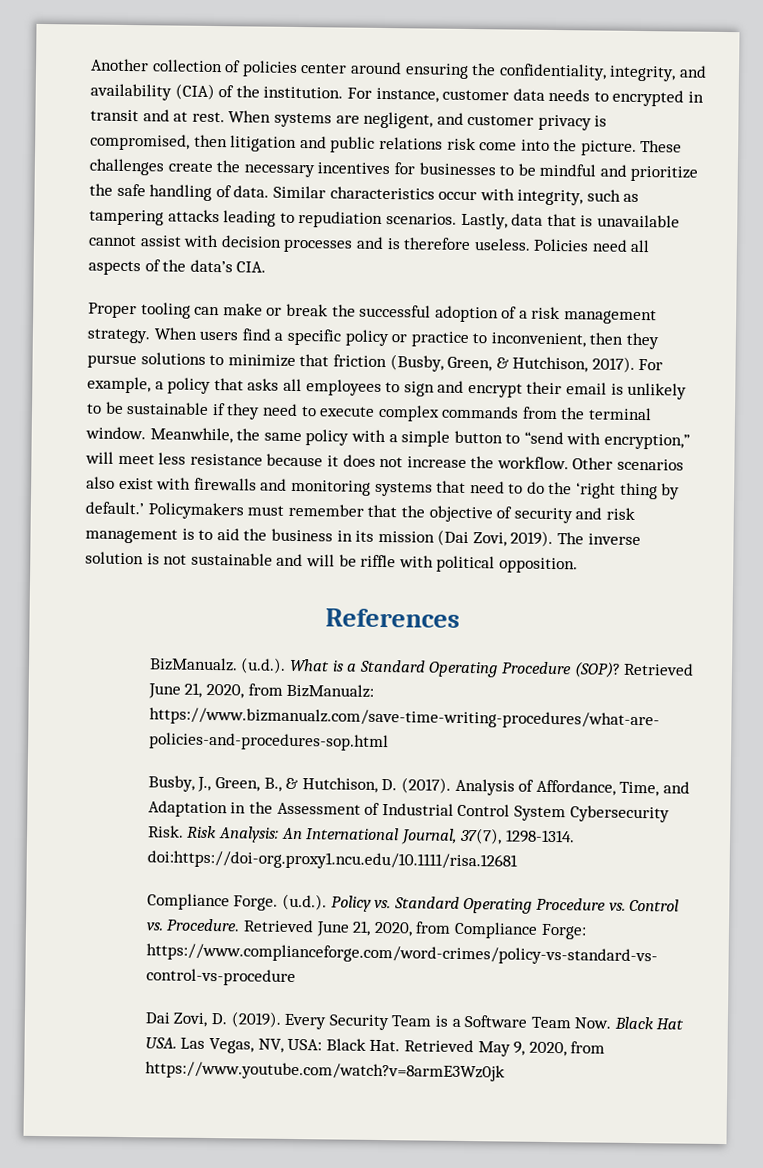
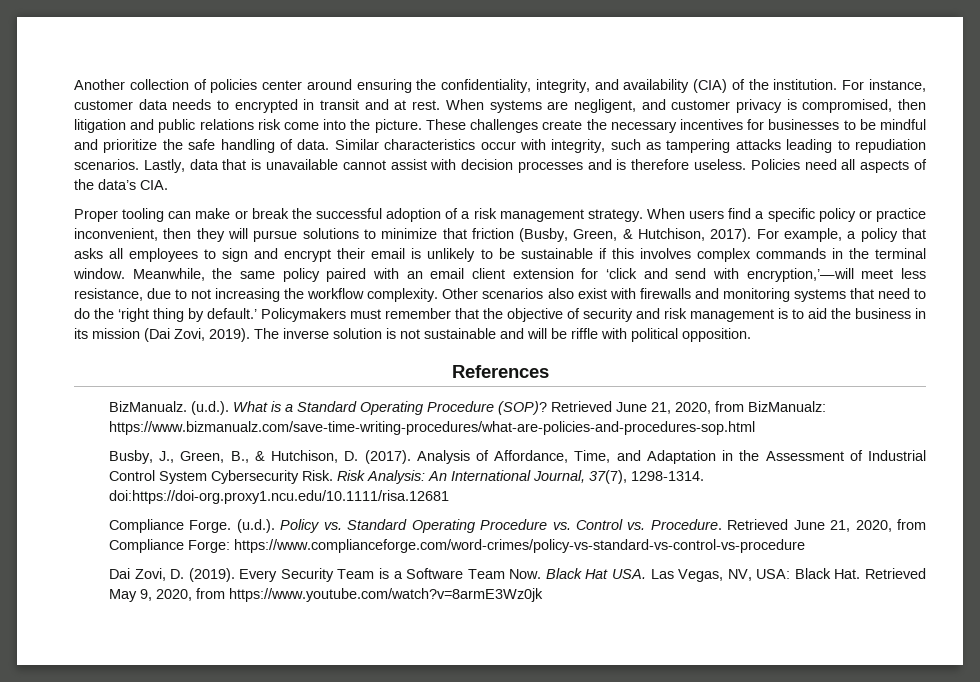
- When users find a specific policy or practice to inconvenient, then they pursue solutions to minimize that friction (Busby, Green, & Hutchison, 2017).
+ When users find a specific policy or practice inconvenient, then they will pursue solutions to minimize that friction (Busby, Green, & Hutchison, 2017).
- For example, a policy that asks all employees to sign and encrypt their email is unlikely to be sustainable if they need to execute complex commands from the terminal window.
+ For example, a policy that asks all employees to sign and encrypt their email is unlikely to be sustainable if this involves complex commands in the terminal window.
- Meanwhile, the same policy with a simple button to “send with encryption,” will meet less resistance because it does not increase the workflow.
+ Meanwhile, the same policy paired with an email client extension for ‘click and send with encryption,’—will meet less resistance, due to not increasing the workflow complexity.

